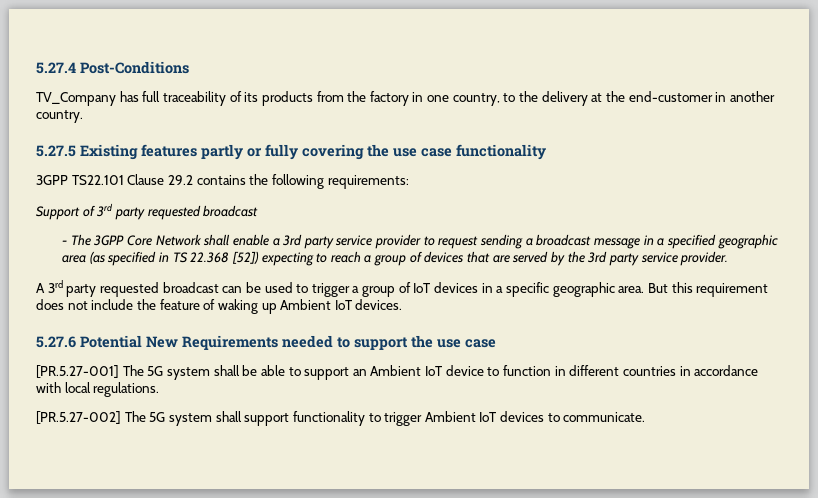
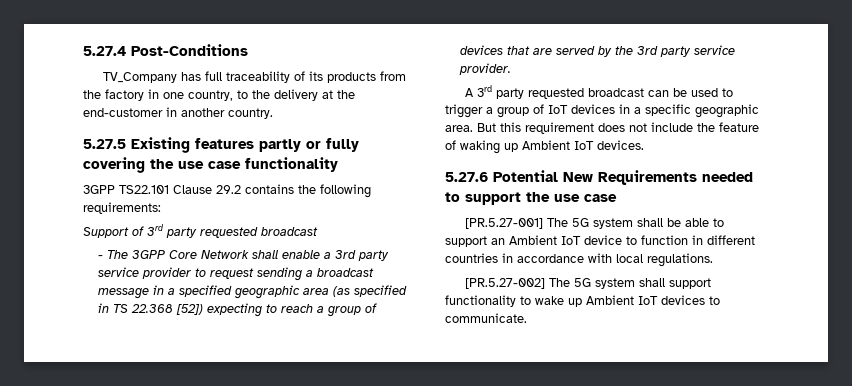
- [PR.5.27-002] The 5G system shall support functionality to trigger Ambient IoT devices to communicate.
+ [PR.5.27-002] The 5G system shall support functionality to wake up Ambient IoT devices to communicate.

